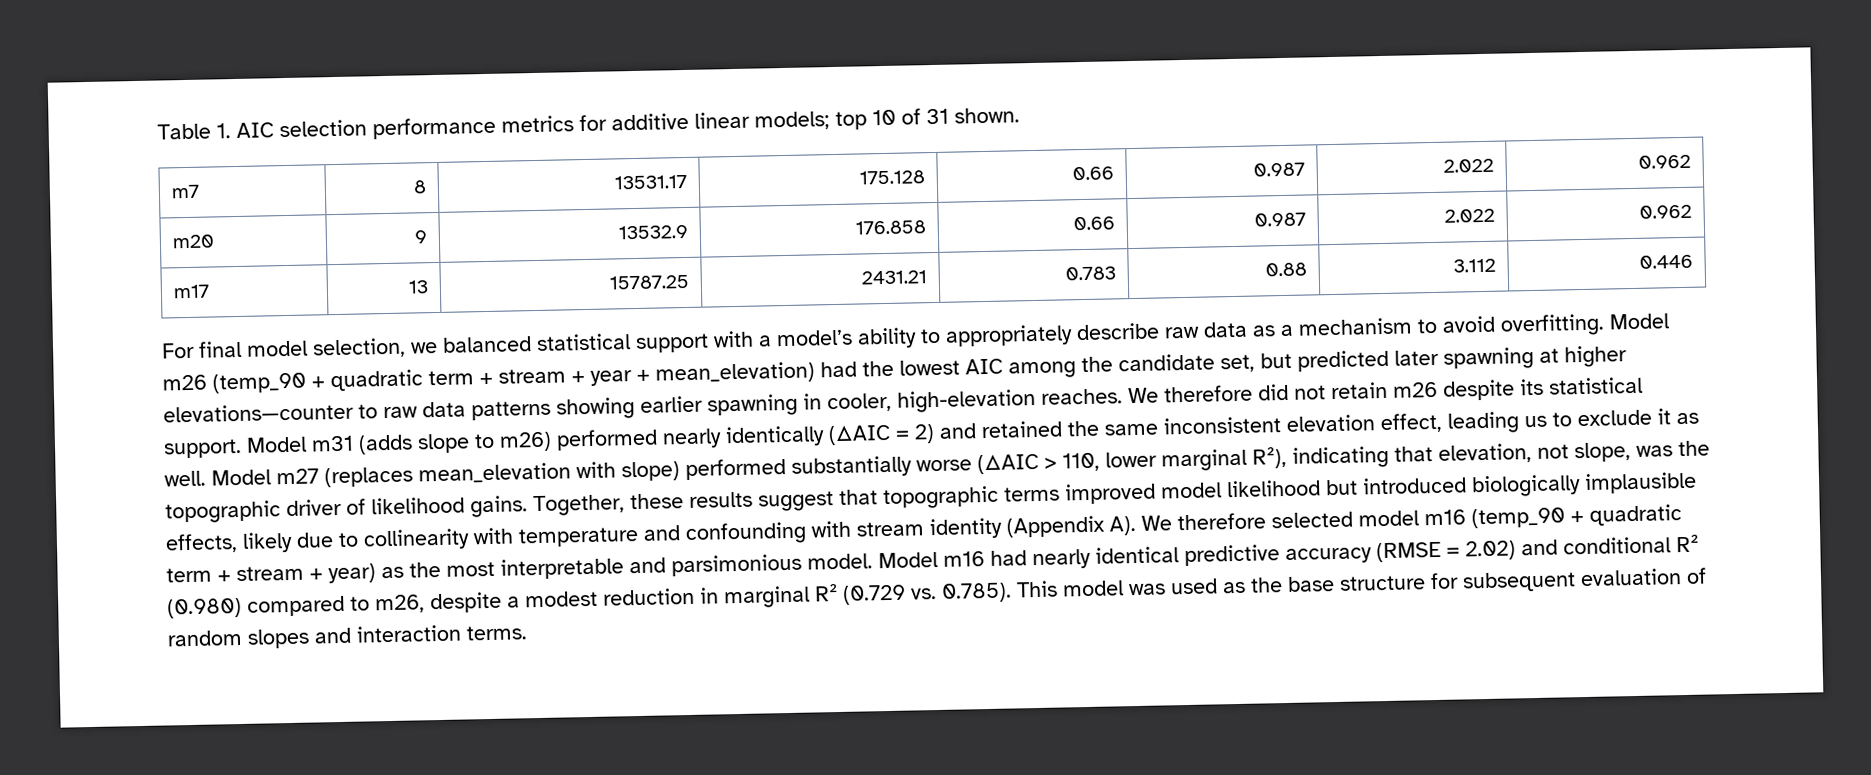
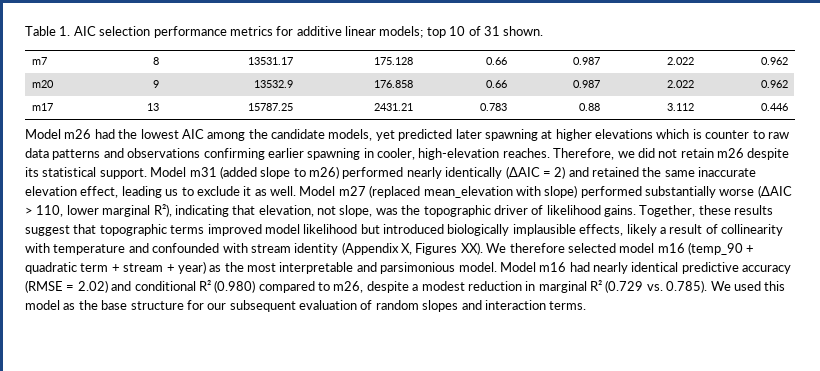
- For final model selection, we balanced statistical support with a model’s ability to appropriately describe raw data as a mechanism to avoid overfitting. Model m26 (temp_90 + quadratic term + stream + year + mean_elevation) had the lowest AIC among the candidate set, but predicted later spawning at higher elevations—counter to raw data patterns showing earlier spawning in cooler, high-elevation reaches.
+ Model m26 had the lowest AIC among the candidate models, yet predicted later spawning at higher elevations which is counter to raw data patterns and observations confirming earlier spawning in cooler, high-elevation reaches.
- We therefore did not retain m26 despite its statistical support.
+ Therefore, we did not retain m26 despite its statistical support.
- Model m31 (adds slope to m26) performed nearly identically (ΔAIC = 2) and retained the same inconsistent elevation effect, leading us to exclude it as well.
+ Model m31 (added slope to m26) performed nearly identically (ΔAIC = 2) and retained the same inaccurate elevation effect, leading us to exclude it as well.
- Model m27 (replaces mean_elevation with slope) performed substantially worse (ΔAIC > 110, lower marginal R²), indicating that elevation, not slope, was the topographic driver of likelihood gains.
+ Model m27 (replaced mean_elevation with slope) performed substantially worse (ΔAIC > 110, lower marginal R²), indicating that elevation, not slope, was the topographic driver of likelihood gains.
- Together, these results suggest that topographic terms improved model likelihood but introduced biologically implausible effects, likely due to collinearity with temperature and confounding with stream identity (Appendix A). We therefore selected model m16 (temp_90 + quadratic term + stream + year) as the most interpretable and parsimonious model.
+ Together, these results suggest that topographic terms improved model likelihood but introduced biologically implausible effects, likely a result of collinearity with temperature and confounded with stream identity (Appendix X, Figures XX). We therefore selected model m16 (temp_90 + quadratic term + stream + year) as the most interpretable and parsimonious model.
- Model m16 had nearly identical predictive accuracy (RMSE = 2.02) and conditional R² (0.980) compared to m26, despite a modest reduction in marginal R² (0.729 vs. 0.785). This model was used as the base structure for subsequent evaluation of random slopes and interaction terms.
+ Model m16 had nearly identical predictive accuracy (RMSE = 2.02) and conditional R² (0.980) compared to m26, despite a modest reduction in marginal R² (0.729 vs. 0.785). We used this model as the base structure for our subsequent evaluation of random slopes and interaction terms.

